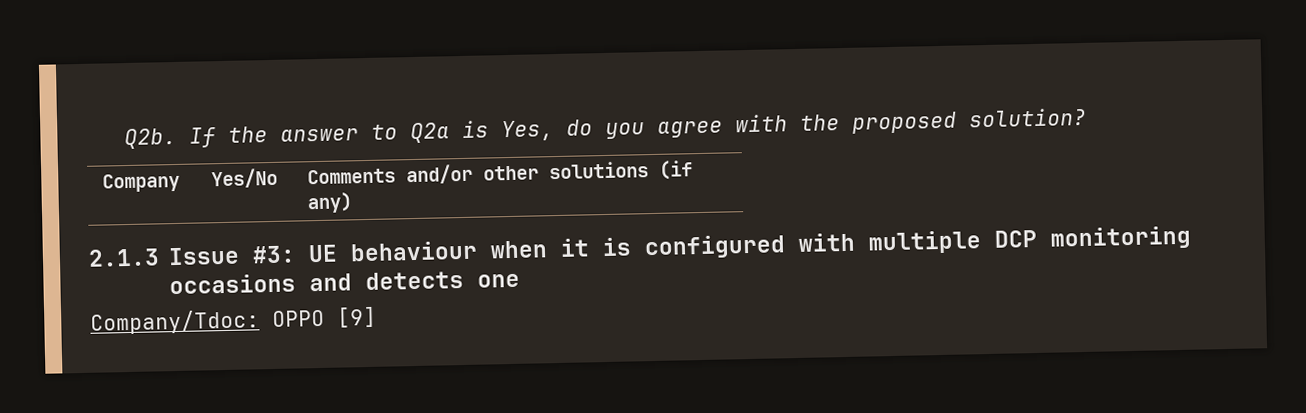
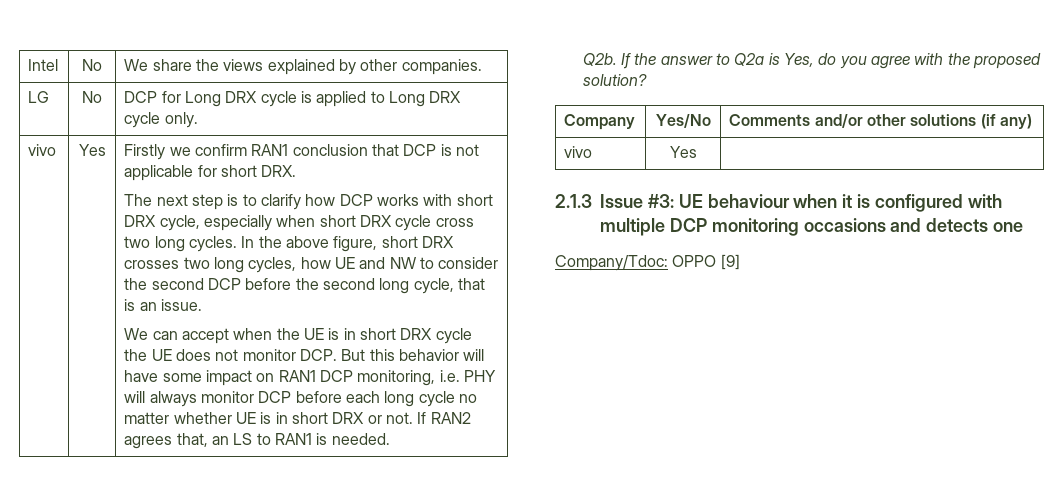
+ Intel | No | We share the views explained by other companies.
+ LG | No | DCP for Long DRX cycle is applied to Long DRX cycle only.
+ vivo | Yes | Firstly we confirm RAN1 conclusion that DCP is not applicable for short DRX.
+ The next step is to clarify how DCP works with short DRX cycle, especially when short DRX cycle cross two long cycles. In the above figure, short DRX crosses two long cycles, how UE and NW to consider the second DCP before the second long cycle, that is an issue.
+ We can accept when the UE is in short DRX cycle the UE does not monitor DCP. But this behavior will have some impact on RAN1 DCP monitoring, i.e. PHY will always monitor DCP before each long cycle no matter whether UE is in short DRX or not. If RAN2 agrees that, an LS to RAN1 is needed.
  Company | Yes/No | Comments and/or other solutions (if any)
+ vivo | Yes |

